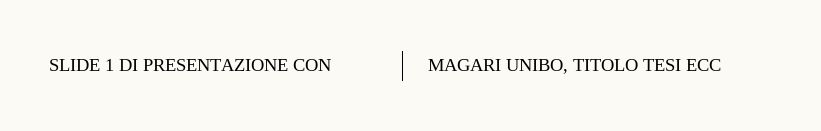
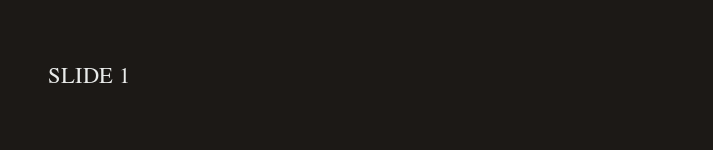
- SLIDE 1 DI PRESENTAZIONE CON MAGARI UNIBO, TITOLO TESI ECC
+ SLIDE 1

